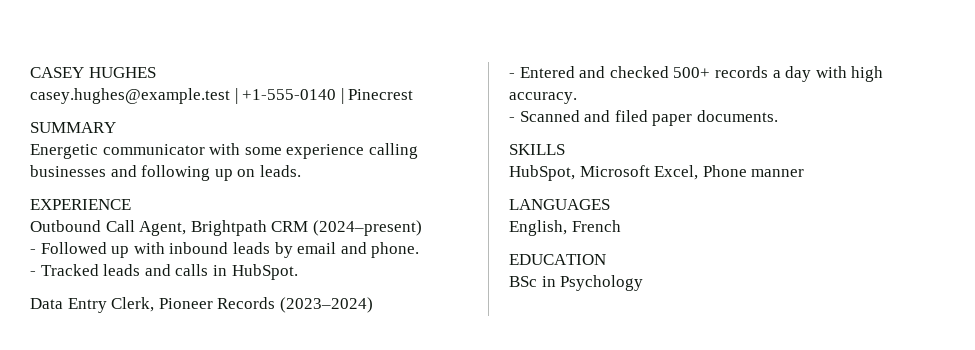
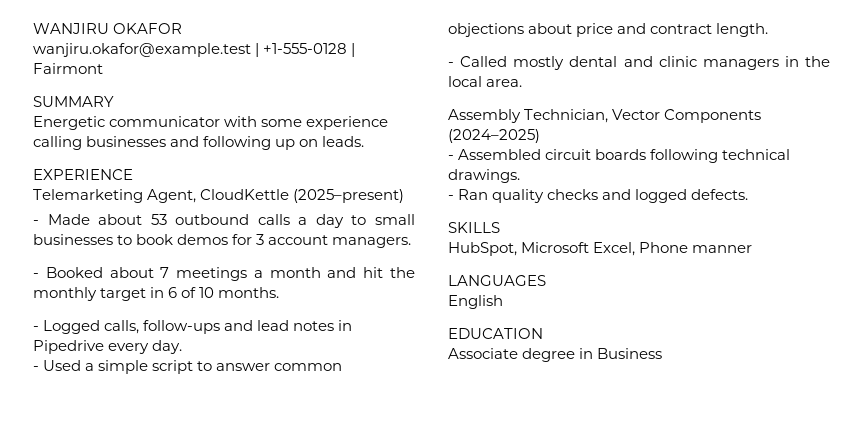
- CASEY HUGHES
- casey.hughes@example.test | +1-555-0140 | Pinecrest
+ WANJIRU OKAFOR
+ wanjiru.okafor@example.test | +1-555-0128 | Fairmont
- Outbound Call Agent, Brightpath CRM (2024–present)
- - Followed up with inbound leads by email and phone.
- - Tracked leads and calls in HubSpot.
- Data Entry Clerk, Pioneer Records (2023–2024)
- - Entered and checked 500+ records a day with high accuracy.
- - Scanned and filed paper documents.
+ Telemarketing Agent, CloudKettle (2025–present)
+ - Made about 53 outbound calls a day to small businesses to book demos for 3 account managers.
+ - Booked about 7 meetings a month and hit the monthly target in 6 of 10 months.
+ - Logged calls, follow-ups and lead notes in Pipedrive every day.
+ - Used a simple script to answer common objections about price and contract length.
+ - Called mostly dental and clinic managers in the local area.
+ Assembly Technician, Vector Components (2024–2025)
+ - Assembled circuit boards following technical drawings.
+ - Ran quality checks and logged defects.
- English, French
+ English
- BSc in Psychology
+ Associate degree in Business

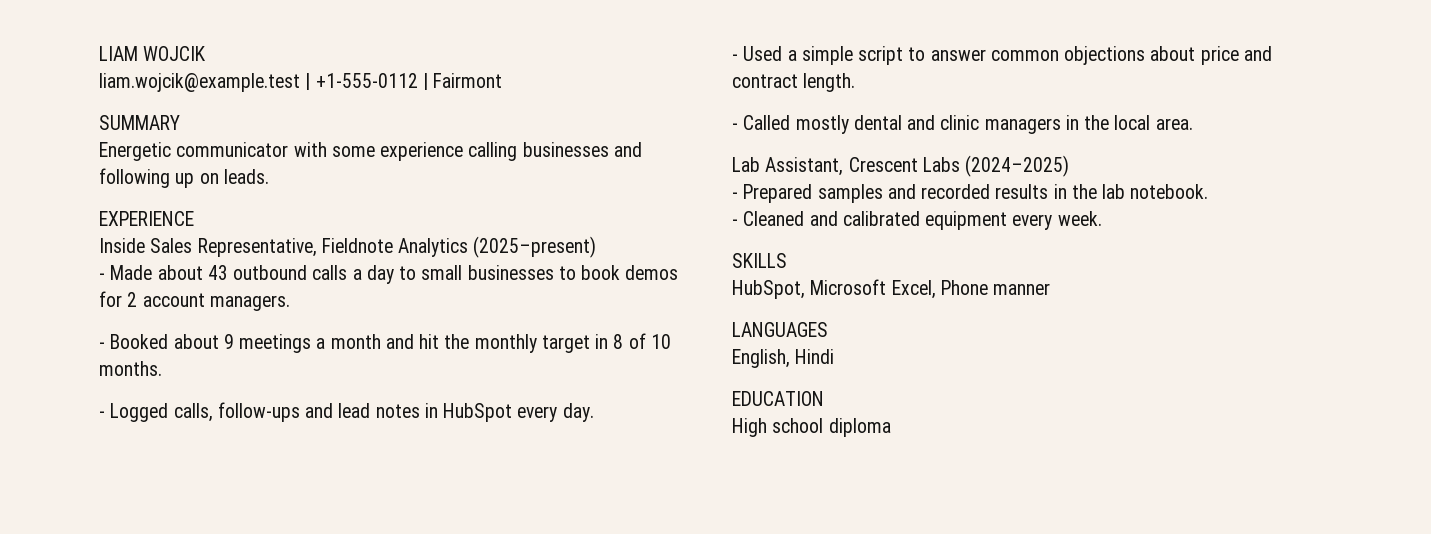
- WANJIRU OKAFOR
- wanjiru.okafor@example.test | +1-555-0128 | Fairmont
+ LIAM WOJCIK
+ liam.wojcik@example.test | +1-555-0112 | Fairmont
- Telemarketing Agent, CloudKettle (2025–present)
+ Inside Sales Representative, Fieldnote Analytics (2025–present)
- - Made about 53 outbound calls a day to small businesses to book demos for 3 account managers.
+ - Made about 43 outbound calls a day to small businesses to book demos for 2 account managers.
- - Booked about 7 meetings a month and hit the monthly target in 6 of 10 months.
+ - Booked about 9 meetings a month and hit the monthly target in 8 of 10 months.
- - Logged calls, follow-ups and lead notes in Pipedrive every day.
+ - Logged calls, follow-ups and lead notes in HubSpot every day.
- Assembly Technician, Vector Components (2024–2025)
- - Assembled circuit boards following technical drawings.
- - Ran quality checks and logged defects.
+ Lab Assistant, Crescent Labs (2024–2025)
+ - Prepared samples and recorded results in the lab notebook.
+ - Cleaned and calibrated equipment every week.
- English
+ English, Hindi
- Associate degree in Business
+ High school diploma

